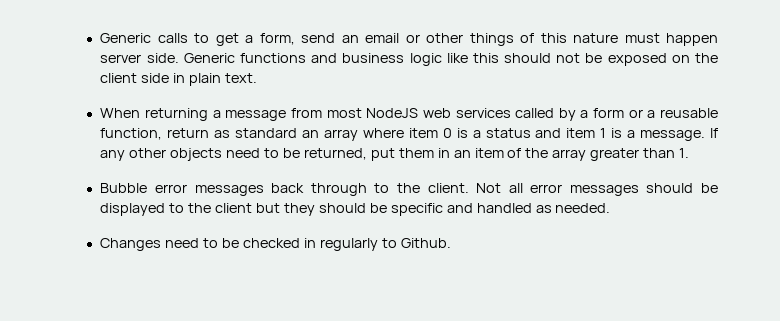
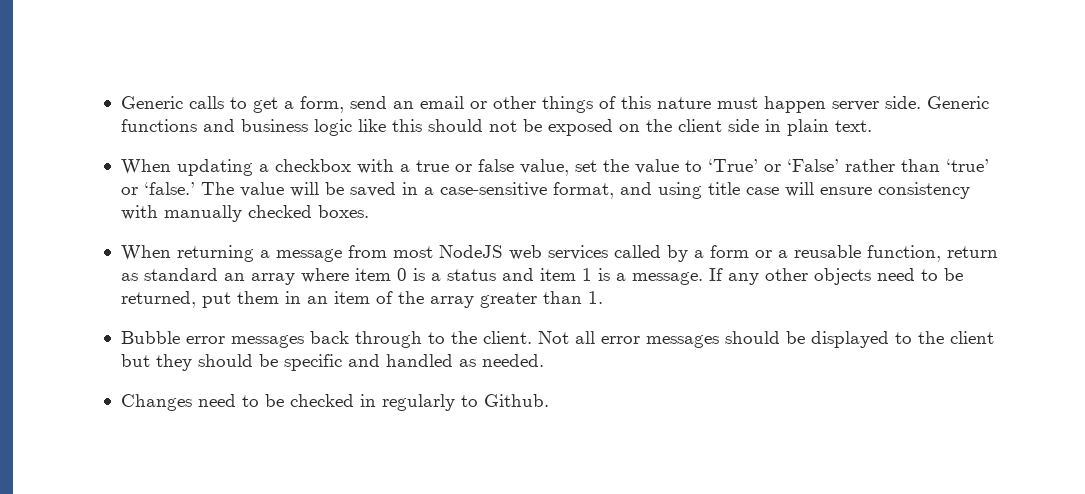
+ When updating a checkbox with a true or false value, set the value to ‘True’ or ‘False’ rather than ‘true’ or ‘false.’ The value will be saved in a case-sensitive format, and using title case will ensure consistency with manually checked boxes.

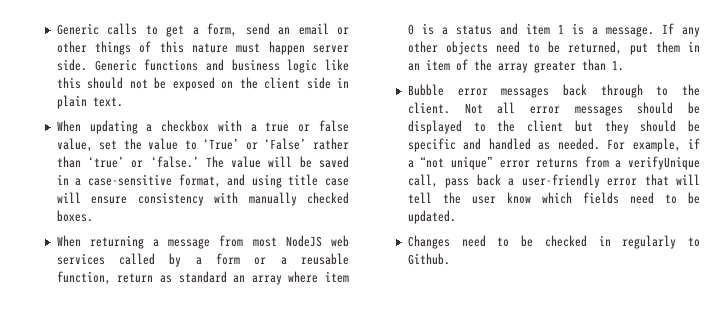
+ For example, if a “not unique” error returns from a verifyUnique call, pass back a user-friendly error that will tell the user know which fields need to be updated.

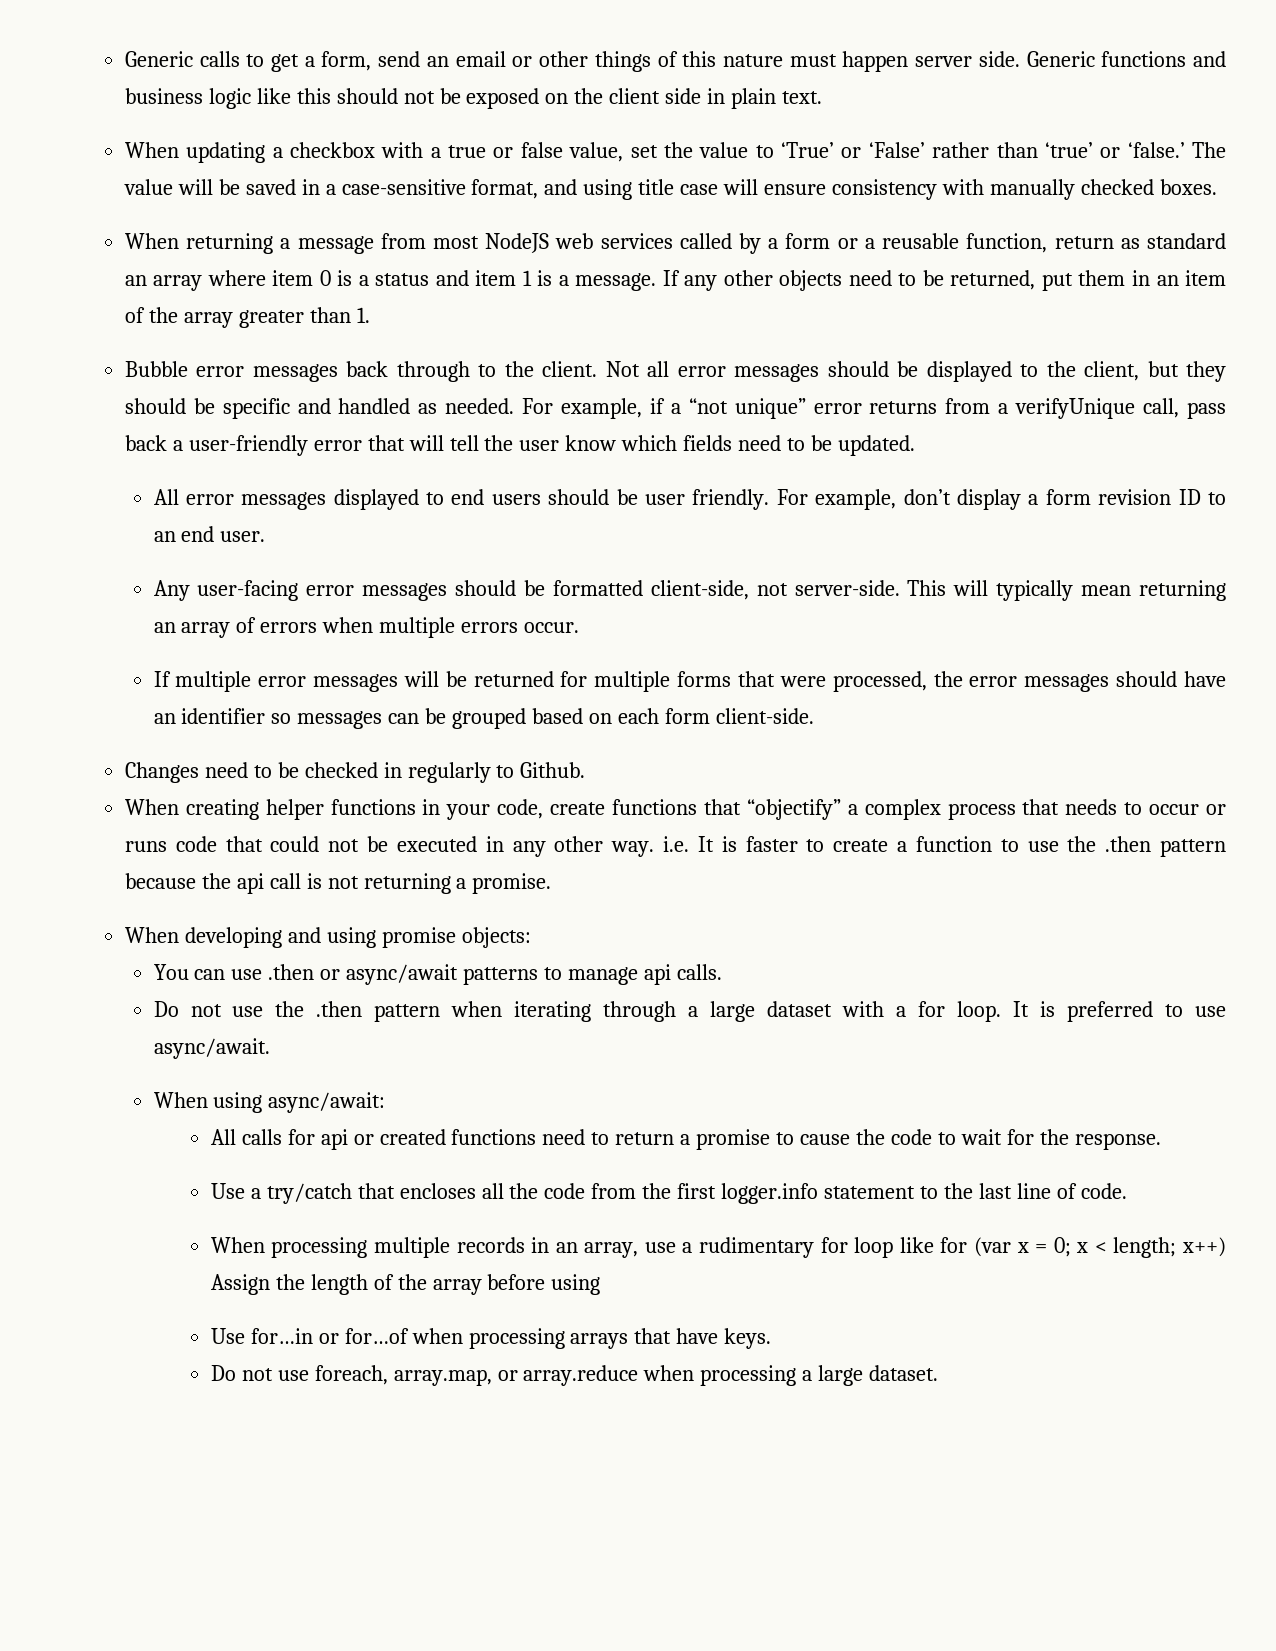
- Not all error messages should be displayed to the client but they should be specific and handled as needed.
+ Not all error messages should be displayed to the client, but they should be specific and handled as needed.
+ All error messages displayed to end users should be user friendly. For example, don’t display a form revision ID to an end user.
+ Any user-facing error messages should be formatted client-side, not server-side. This will typically mean returning an array of errors when multiple errors occur.
+ If multiple error messages will be returned for multiple forms that were processed, the error messages should have an identifier so messages can be grouped based on each form client-side.
+ When creating helper functions in your code, create functions that “objectify” a complex process that needs to occur or runs code that could not be executed in any other way. i.e. It is faster to create a function to use the .then pattern because the api call is not returning a promise.
+ When developing and using promise objects:
+ You can use .then or async/await patterns to manage api calls.
+ Do not use the .then pattern when iterating through a large dataset with a for loop. It is preferred to use async/await.
+ When using async/await:
+ All calls for api or created functions need to return a promise to cause the code to wait for the response.
+ Use a try/catch that encloses all the code from the first logger.info statement to the last line of code.
+ When processing multiple records in an array, use a rudimentary for loop like for (var x = 0; x < length; x++) Assign the length of the array before using
+ Use for…in or for…of when processing arrays that have keys.
+ Do not use foreach, array.map, or array.reduce when processing a large dataset.

